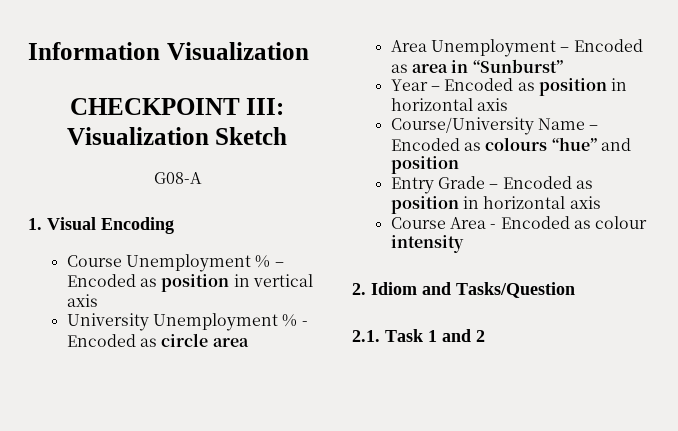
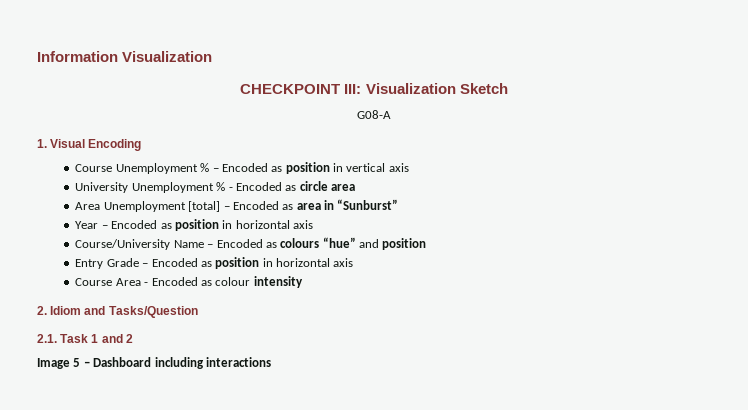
- Area Unemployment – Encoded as area in “Sunburst”
+ Area Unemployment [total] – Encoded as area in “Sunburst”
+ Image 5 – Dashboard including interactions

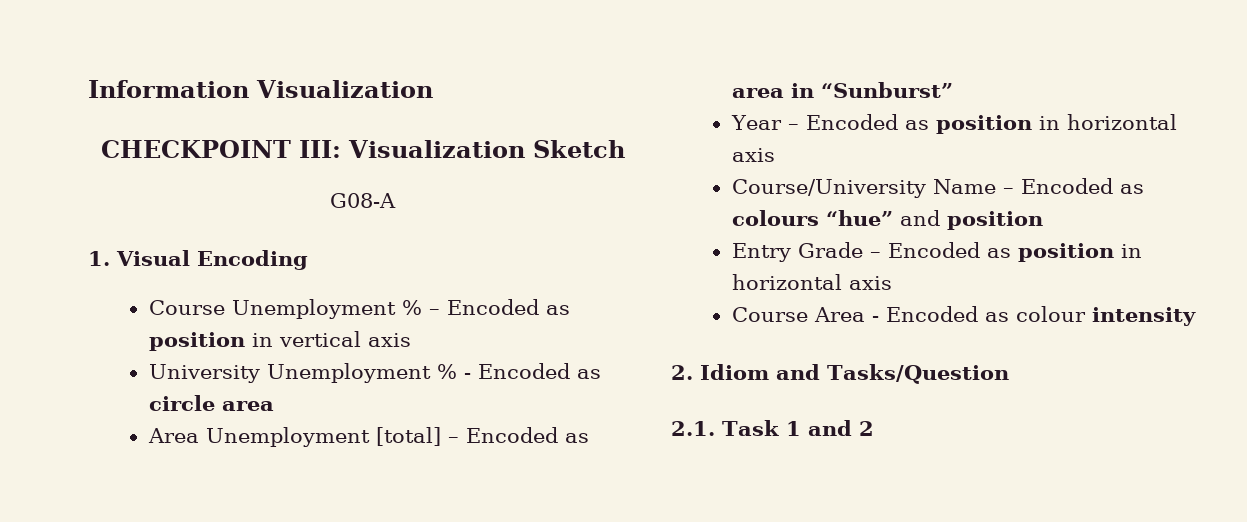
- Image 5 – Dashboard including interactions

